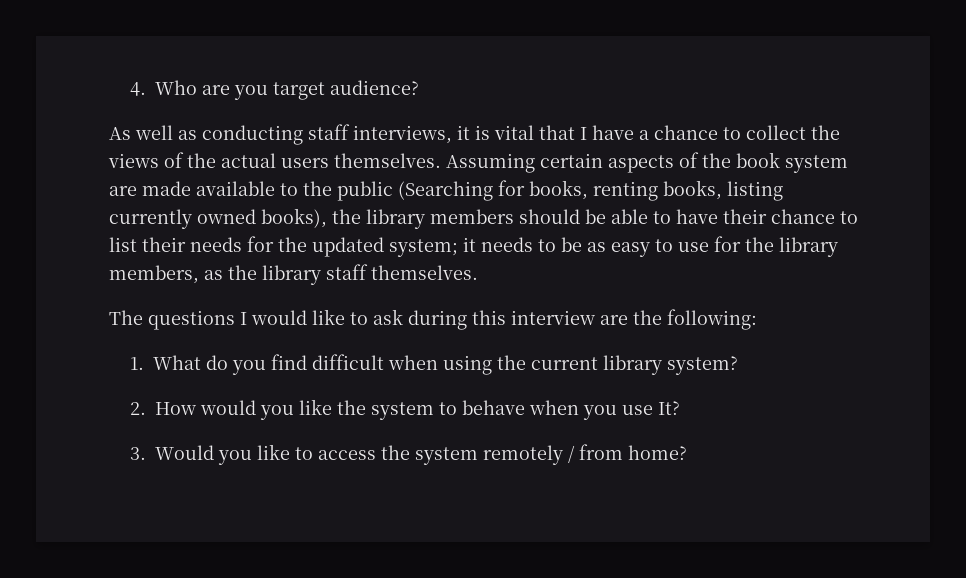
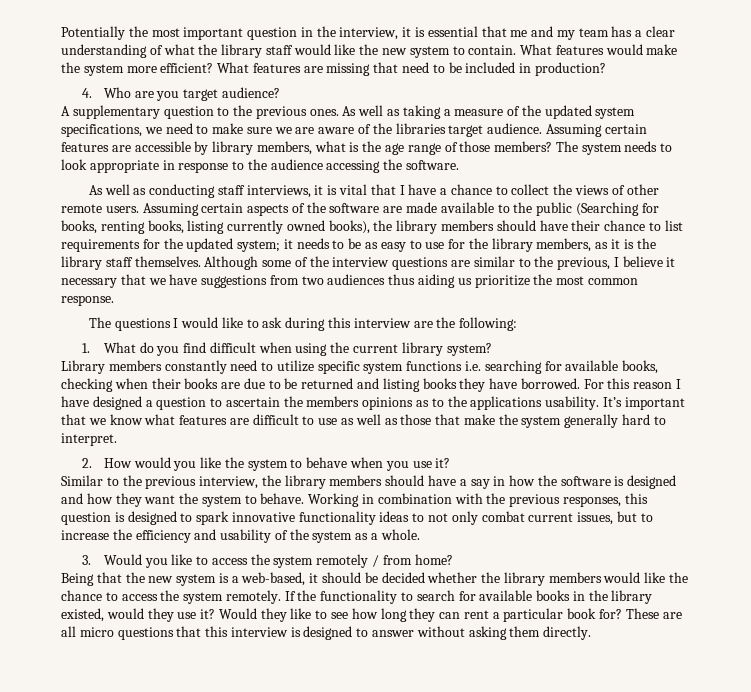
+ Potentially the most important question in the interview, it is essential that me and my team has a clear understanding of what the library staff would like the new system to contain. What features would make the system more efficient? What features are missing that need to be included in production?
+ A supplementary question to the previous ones. As well as taking a measure of the updated system specifications, we need to make sure we are aware of the libraries target audience. Assuming certain features are accessible by library members, what is the age range of those members? The system needs to look appropriate in response to the audience accessing the software.
- As well as conducting staff interviews, it is vital that I have a chance to collect the views of the actual users themselves.
+ As well as conducting staff interviews, it is vital that I have a chance to collect the views of other remote users.
- Assuming certain aspects of the book system are made available to the public (Searching for books, renting books, listing currently owned books), the library members should be able to have their chance to list their needs for the updated system; it needs to be as easy to use for the library members, as the library staff themselves.
+ Assuming certain aspects of the software are made available to the public (Searching for books, renting books, listing currently owned books), the library members should have their chance to list requirements for the updated system; it needs to be as easy to use for the library members, as it is the library staff themselves. Although some of the interview questions are similar to the previous, I believe it necessary that we have suggestions from two audiences thus aiding us prioritize the most common response.
+ Library members constantly need to utilize specific system functions i.e. searching for available books, checking when their books are due to be returned and listing books they have borrowed. For this reason I have designed a question to ascertain the members opinions as to the applications usability. It’s important that we know what features are difficult to use as well as those that make the system generally hard to interpret.
- 2. How would you like the system to behave when you use It?
+ 2. How would you like the system to behave when you use it?
+ Similar to the previous interview, the library members should have a say in how the software is designed and how they want the system to behave. Working in combination with the previous responses, this question is designed to spark innovative functionality ideas to not only combat current issues, but to increase the efficiency and usability of the system as a whole.
+ Being that the new system is a web-based, it should be decided whether the library members would like the chance to access the system remotely. If the functionality to search for available books in the library existed, would they use it? Would they like to see how long they can rent a particular book for? These are all micro questions that this interview is designed to answer without asking them directly.

